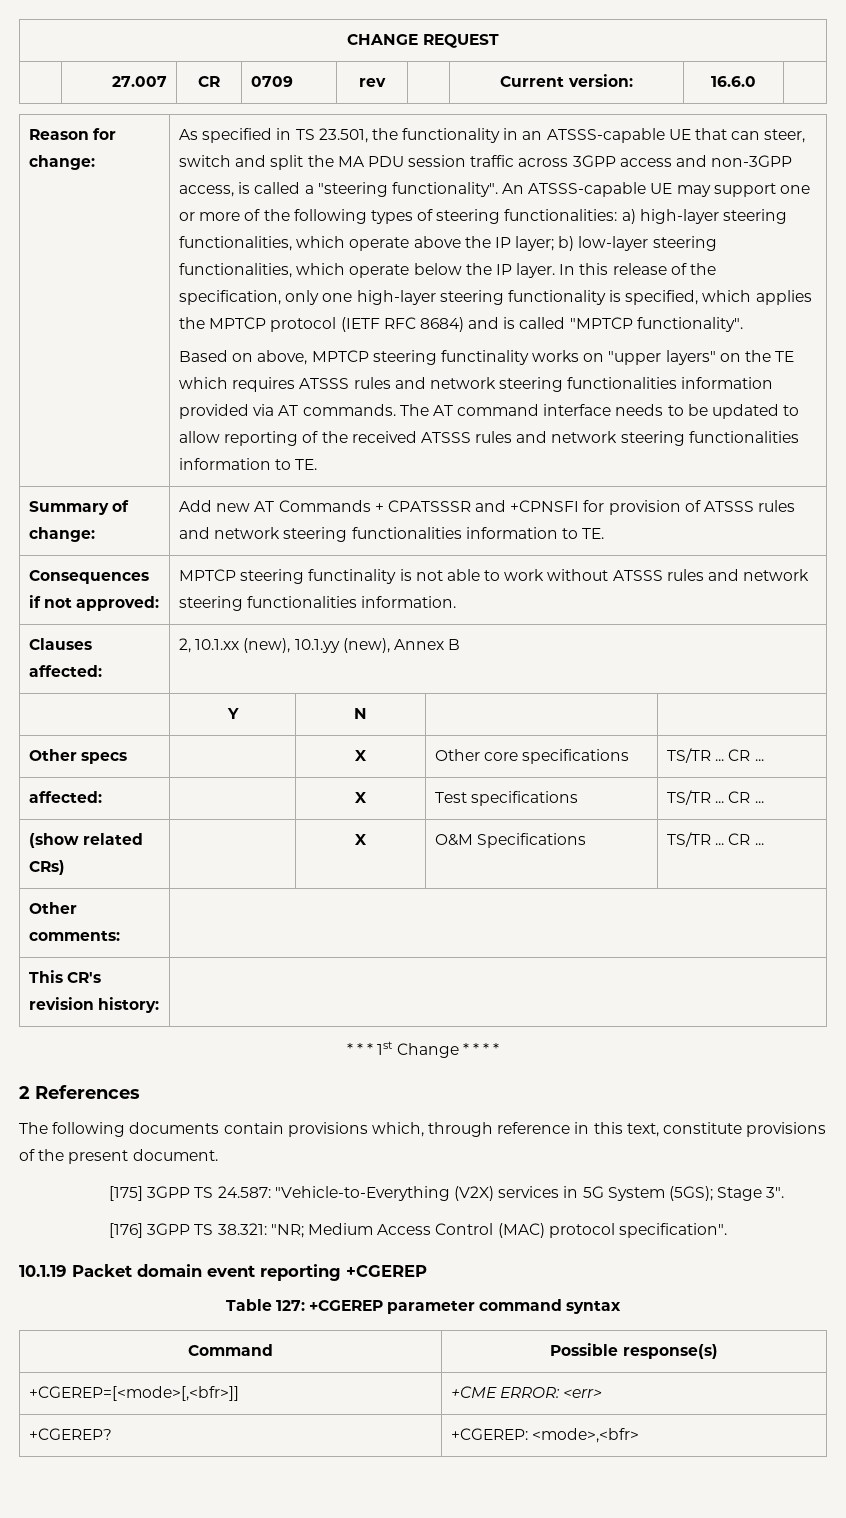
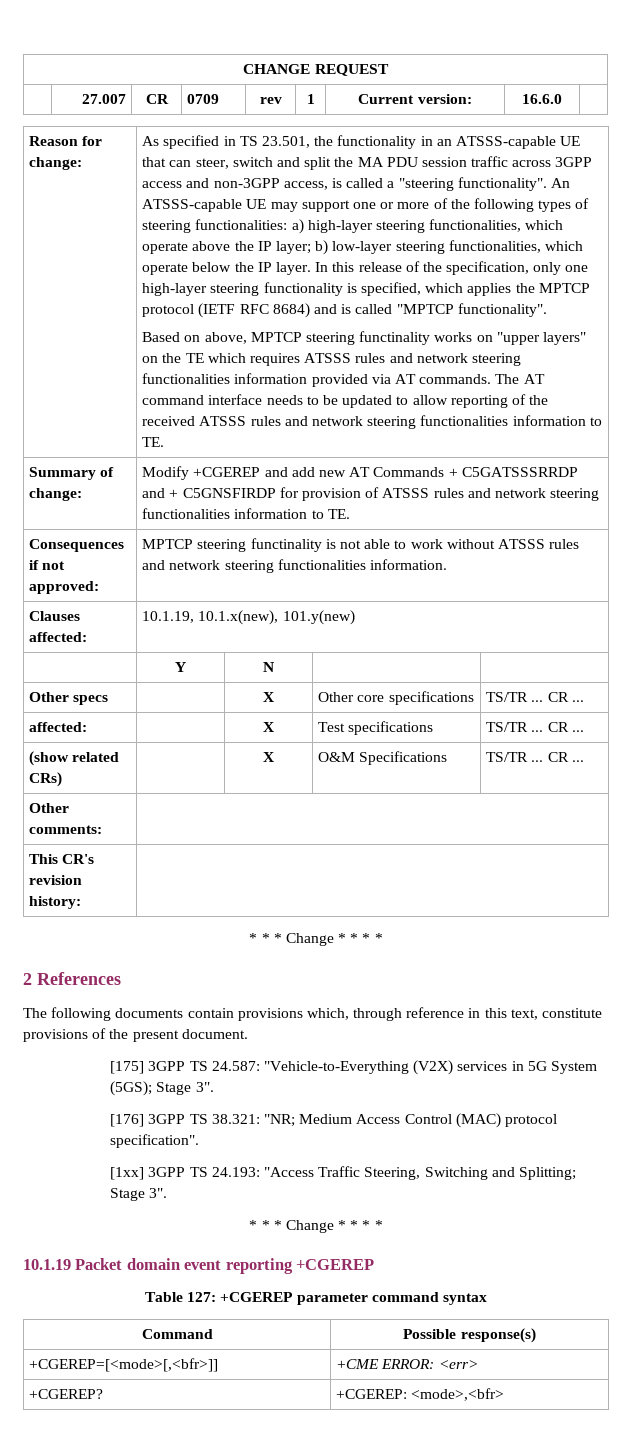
- | 27.007 | CR | 0709 | rev | | Current version: | 16.6.0 |
+ | 27.007 | CR | 0709 | rev | 1 | Current version: | 16.6.0 |
- Summary of change: | Add new AT Commands + CPATSSSR and +CPNSFI for provision of ATSSS rules and network steering functionalities information to TE.
+ Summary of change: | Modify +CGEREP and add new AT Commands + C5GATSSSRRDP and + C5GNSFIRDP for provision of ATSSS rules and network steering functionalities information to TE.
- Clauses affected: | 2, 10.1.xx (new), 10.1.yy (new), Annex B
+ Clauses affected: | 10.1.19, 10.1.x(new), 101.y(new)
  This CR's revision history: |
- * * * 1st Change * * * *
+ * * * Change * * * *
+ [1xx] 3GPP TS 24.193: "Access Traffic Steering, Switching and Splitting; Stage 3".
+ * * * Change * * * *

